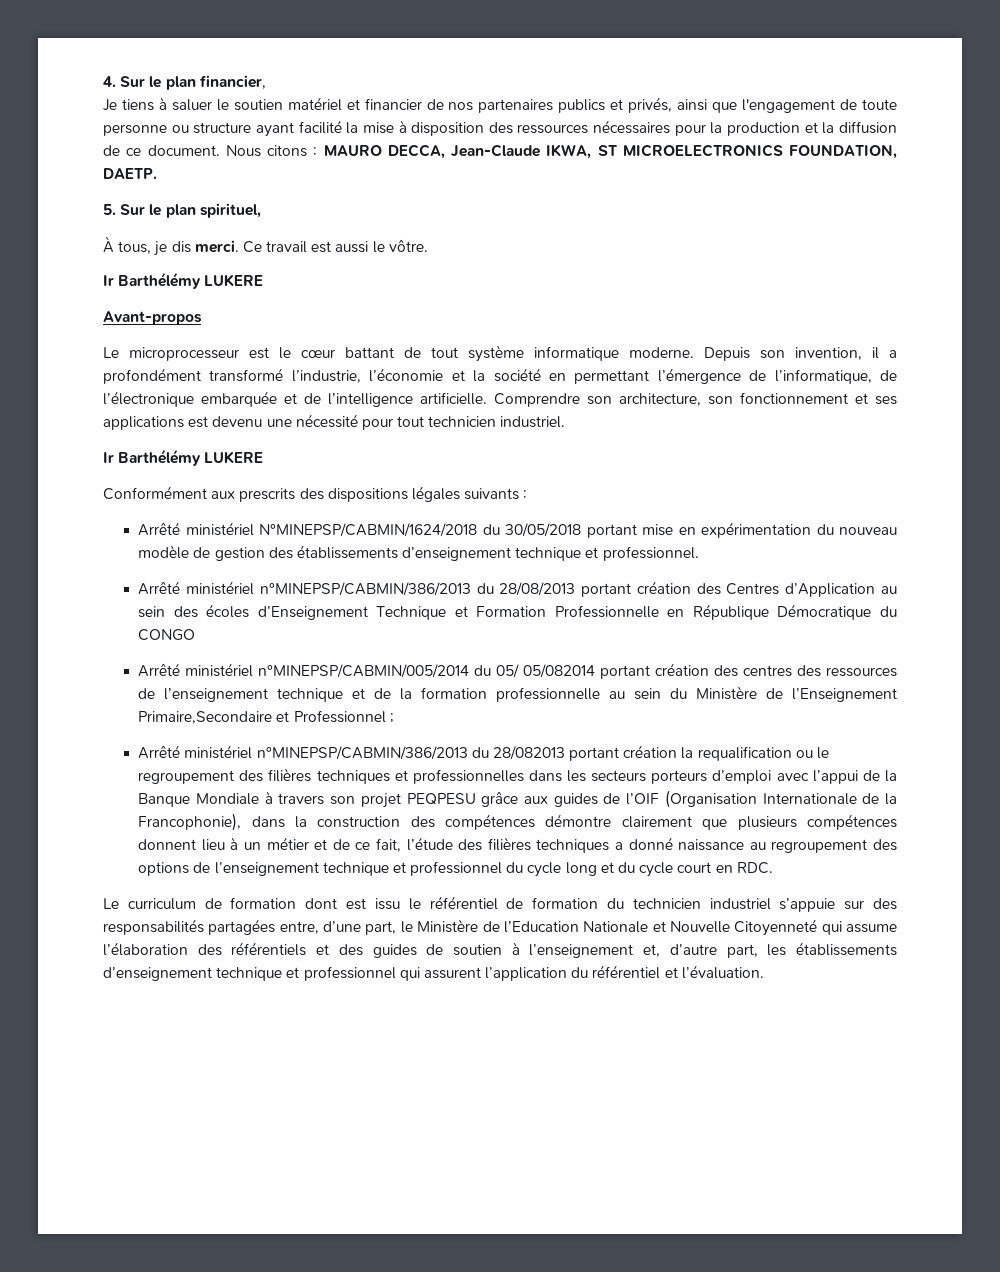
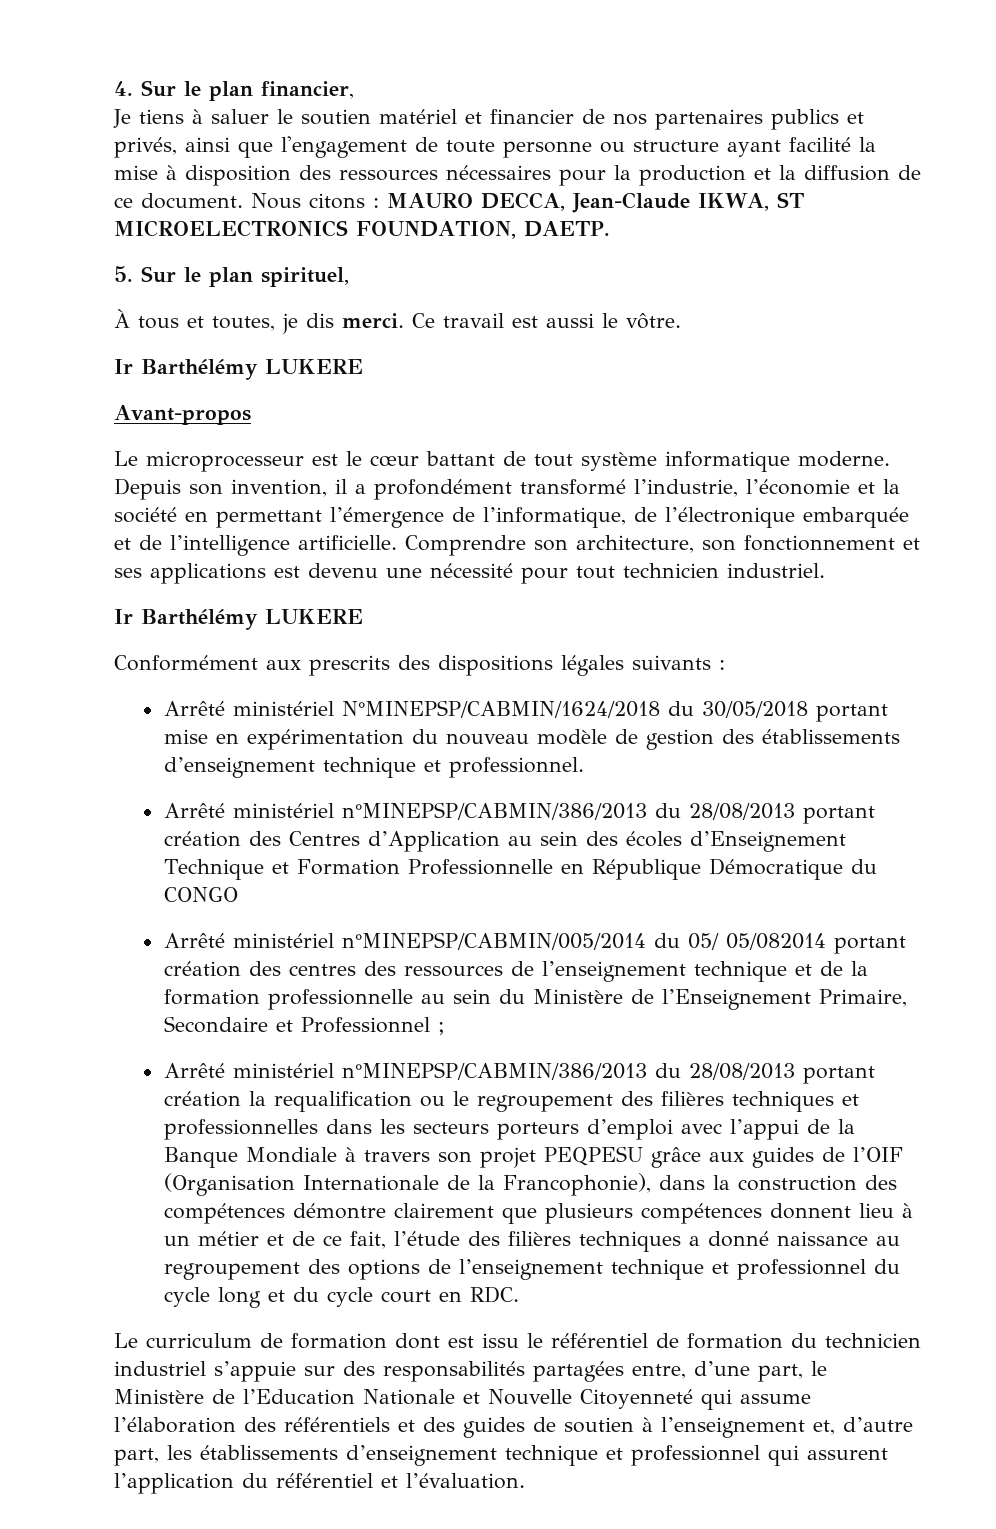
- À tous, je dis merci.
+ À tous et toutes, je dis merci.
- Arrêté ministériel n°MINEPSP/CABMIN/005/2014 du 05/ 05/082014 portant création des centres des ressources de l’enseignement technique et de la formation professionnelle au sein du Ministère de l’Enseignement Primaire,Secondaire et Professionnel ;
+ Arrêté ministériel n°MINEPSP/CABMIN/005/2014 du 05/ 05/082014 portant création des centres des ressources de l’enseignement technique et de la formation professionnelle au sein du Ministère de l’Enseignement Primaire, Secondaire et Professionnel ;
- Arrêté ministériel n°MINEPSP/CABMIN/386/2013 du 28/082013 portant création la requalification ou le regroupement des filières techniques et professionnelles dans les secteurs porteurs d’emploi avec l’appui de la Banque Mondiale à travers son projet PEQPESU grâce aux guides de l’OIF (Organisation Internationale de la Francophonie), dans la construction des compétences démontre clairement que plusieurs compétences donnent lieu à un métier et de ce fait, l’étude des filières techniques a donné naissance au regroupement des options de l’enseignement technique et professionnel du cycle long et du cycle court en RDC.
+ Arrêté ministériel n°MINEPSP/CABMIN/386/2013 du 28/08/2013 portant création la requalification ou le regroupement des filières techniques et professionnelles dans les secteurs porteurs d’emploi avec l’appui de la Banque Mondiale à travers son projet PEQPESU grâce aux guides de l’OIF (Organisation Internationale de la Francophonie), dans la construction des compétences démontre clairement que plusieurs compétences donnent lieu à un métier et de ce fait, l’étude des filières techniques a donné naissance au regroupement des options de l’enseignement technique et professionnel du cycle long et du cycle court en RDC.

